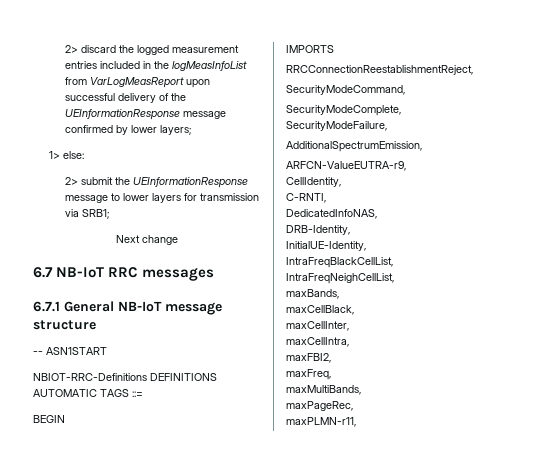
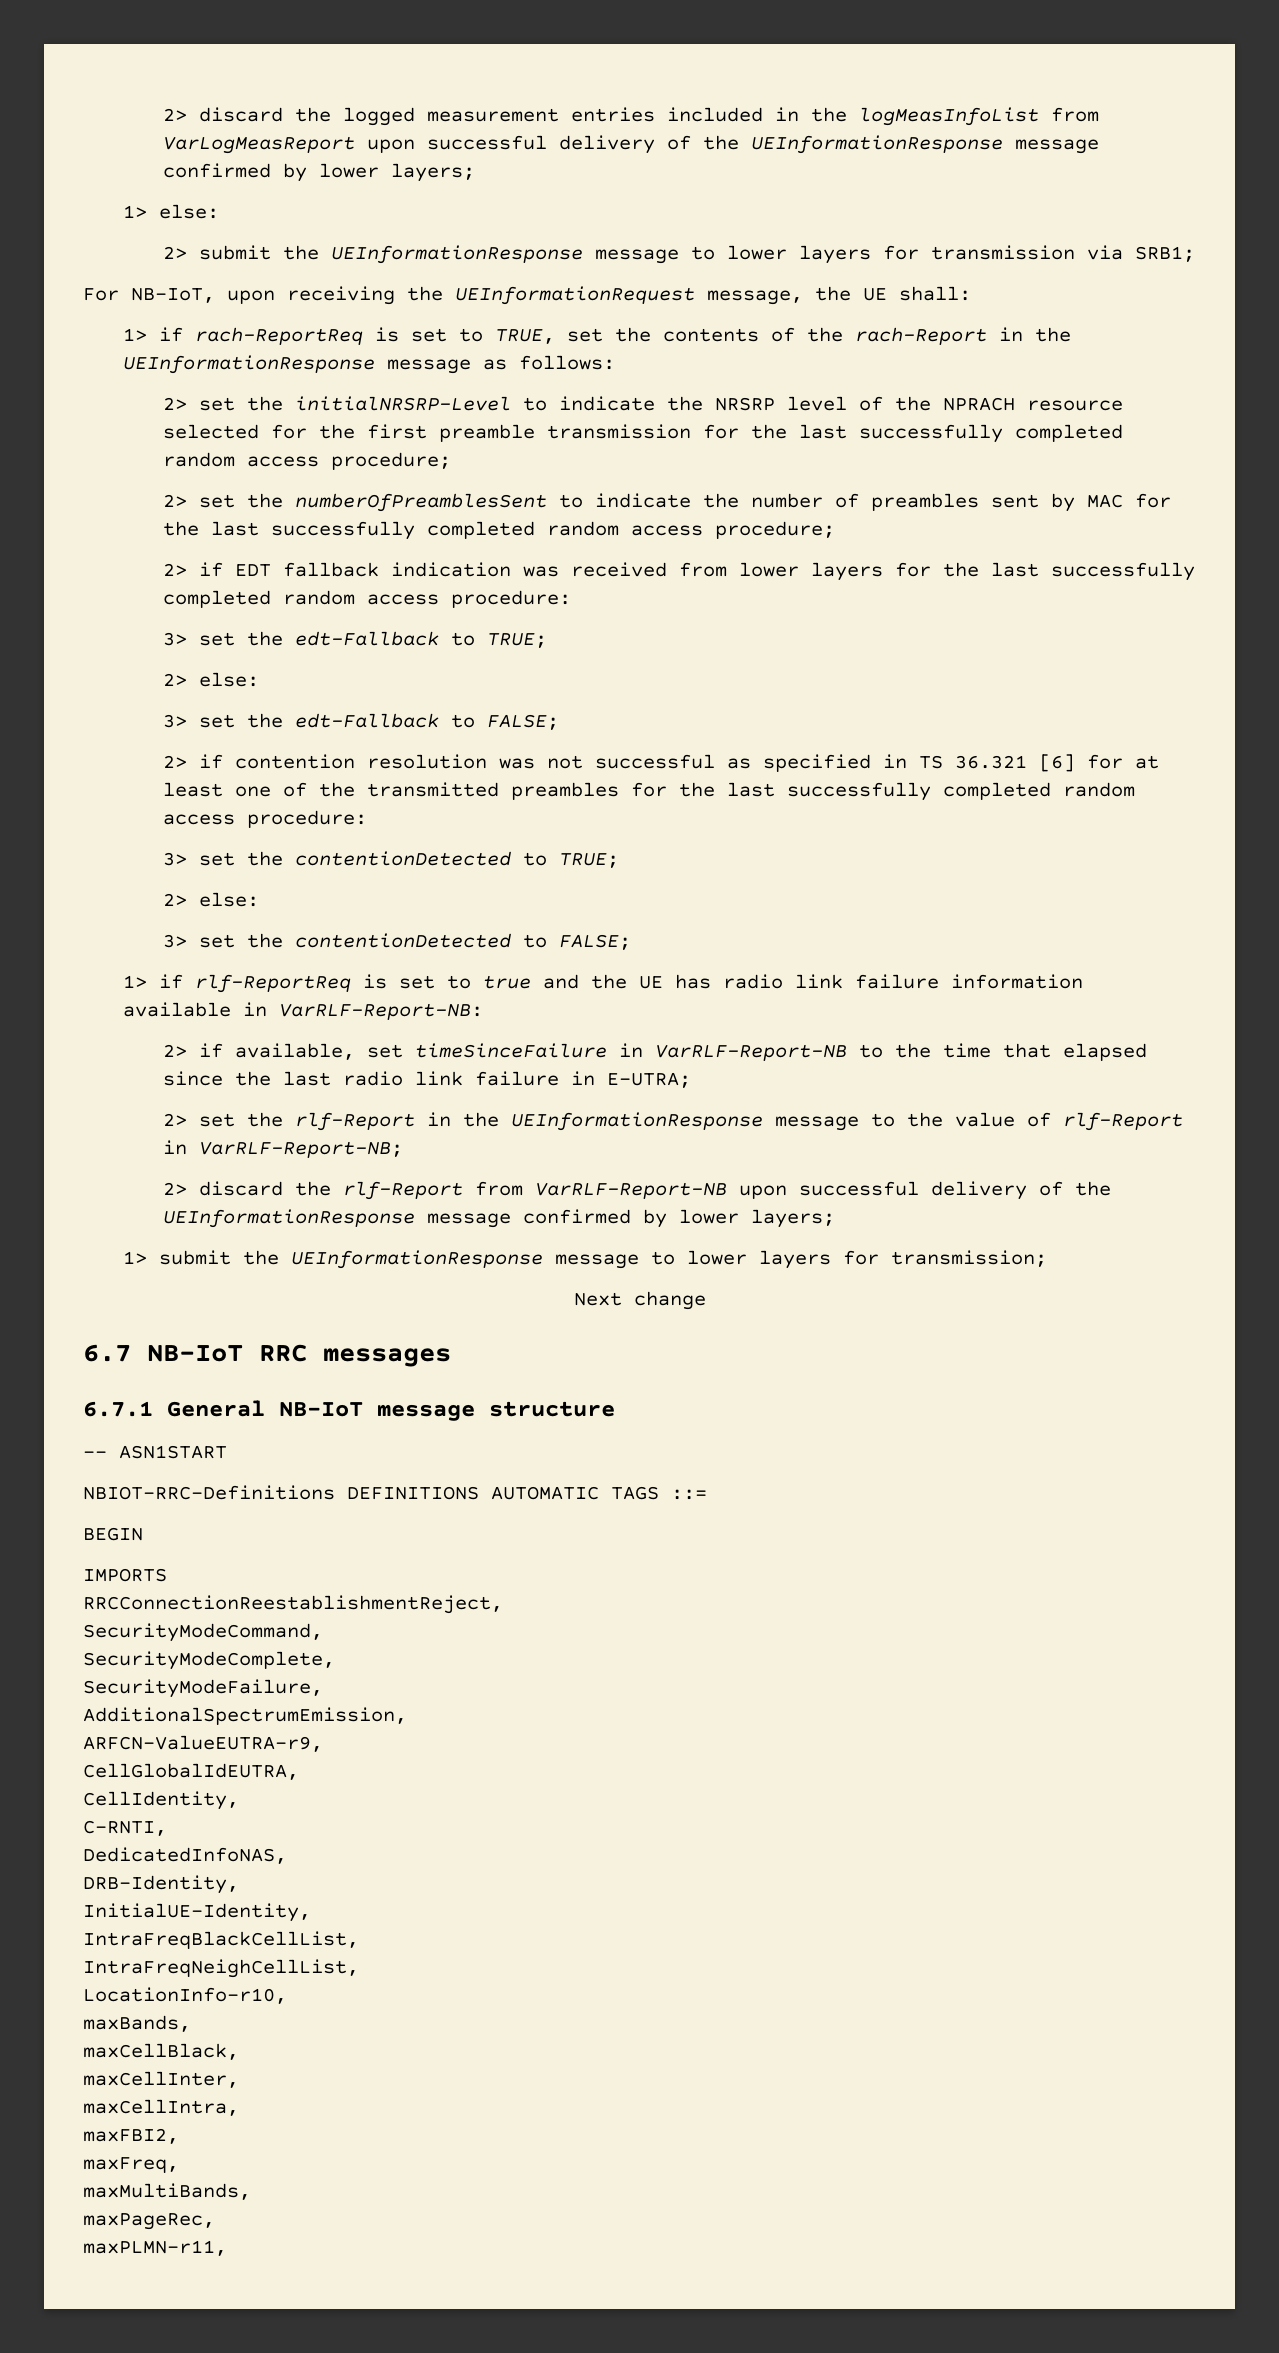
+ For NB-IoT, upon receiving the UEInformationRequest message, the UE shall:
+ 1> if rach-ReportReq is set to TRUE, set the contents of the rach-Report in the UEInformationResponse message as follows:
+ 2> set the initialNRSRP-Level to indicate the NRSRP level of the NPRACH resource selected for the first preamble transmission for the last successfully completed random access procedure;
+ 2> set the numberOfPreamblesSent to indicate the number of preambles sent by MAC for the last successfully completed random access procedure;
+ 2> if EDT fallback indication was received from lower layers for the last successfully completed random access procedure:
+ 3> set the edt-Fallback to TRUE;
+ 2> else:
+ 3> set the edt-Fallback to FALSE;
+ 2> if contention resolution was not successful as specified in TS 36.321 [6] for at least one of the transmitted preambles for the last successfully completed random access procedure:
+ 3> set the contentionDetected to TRUE;
+ 2> else:
+ 3> set the contentionDetected to FALSE;
+ 1> if rlf-ReportReq is set to true and the UE has radio link failure information available in VarRLF-Report-NB:
+ 2> if available, set timeSinceFailure in VarRLF-Report-NB to the time that elapsed since the last radio link failure in E-UTRA;
+ 2> set the rlf-Report in the UEInformationResponse message to the value of rlf-Report in VarRLF-Report-NB;
+ 2> discard the rlf-Report from VarRLF-Report-NB upon successful delivery of the UEInformationResponse message confirmed by lower layers;
+ 1> submit the UEInformationResponse message to lower layers for transmission;
+ CellGlobalIdEUTRA,
+ LocationInfo-r10,

